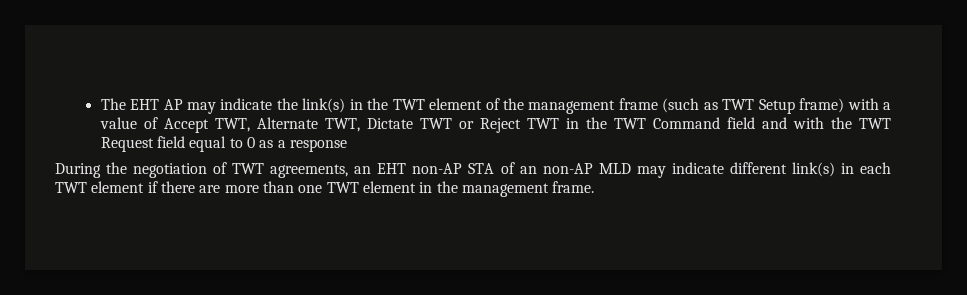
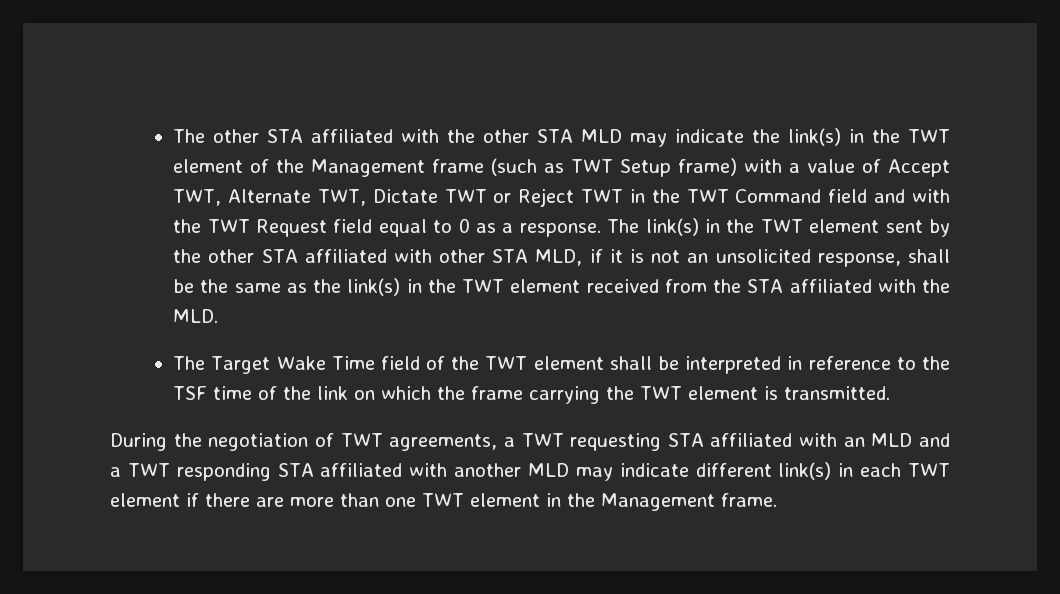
- The EHT AP may indicate the link(s) in the TWT element of the management frame (such as TWT Setup frame) with a value of Accept TWT, Alternate TWT, Dictate TWT or Reject TWT in the TWT Command field and with the TWT Request field equal to 0 as a response
+ The other STA affiliated with the other STA MLD may indicate the link(s) in the TWT element of the Management frame (such as TWT Setup frame) with a value of Accept TWT, Alternate TWT, Dictate TWT or Reject TWT in the TWT Command field and with the TWT Request field equal to 0 as a response. The link(s) in the TWT element sent by the other STA affiliated with other STA MLD, if it is not an unsolicited response, shall be the same as the link(s) in the TWT element received from the STA affiliated with the MLD.
+ The Target Wake Time field of the TWT element shall be interpreted in reference to the TSF time of the link on which the frame carrying the TWT element is transmitted.
- During the negotiation of TWT agreements, an EHT non-AP STA of an non-AP MLD may indicate different link(s) in each TWT element if there are more than one TWT element in the management frame.
+ During the negotiation of TWT agreements, a TWT requesting STA affiliated with an MLD and a TWT responding STA affiliated with another MLD may indicate different link(s) in each TWT element if there are more than one TWT element in the Management frame.

